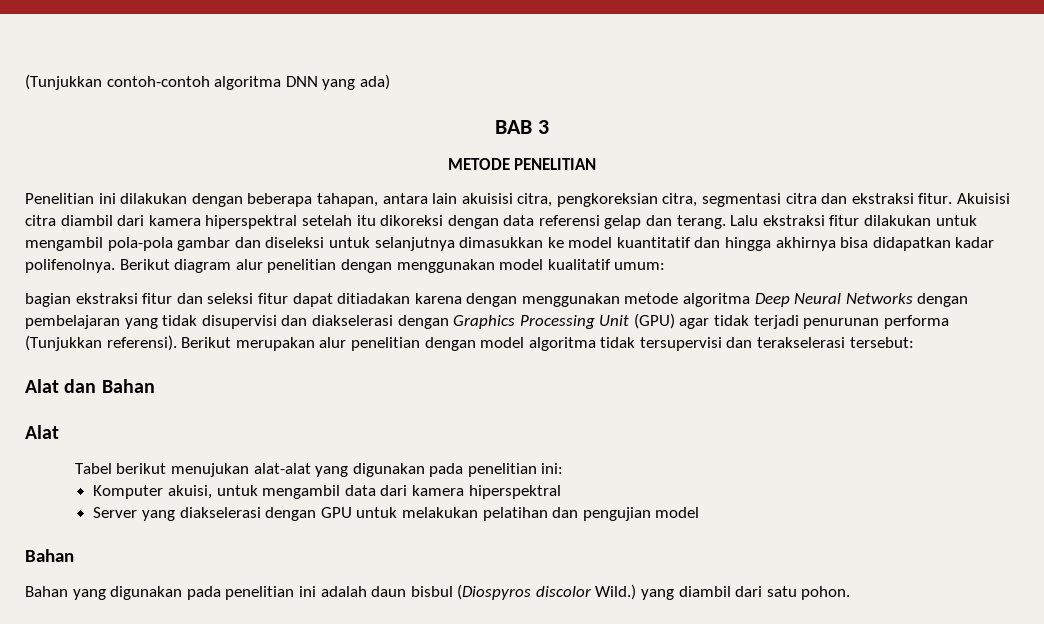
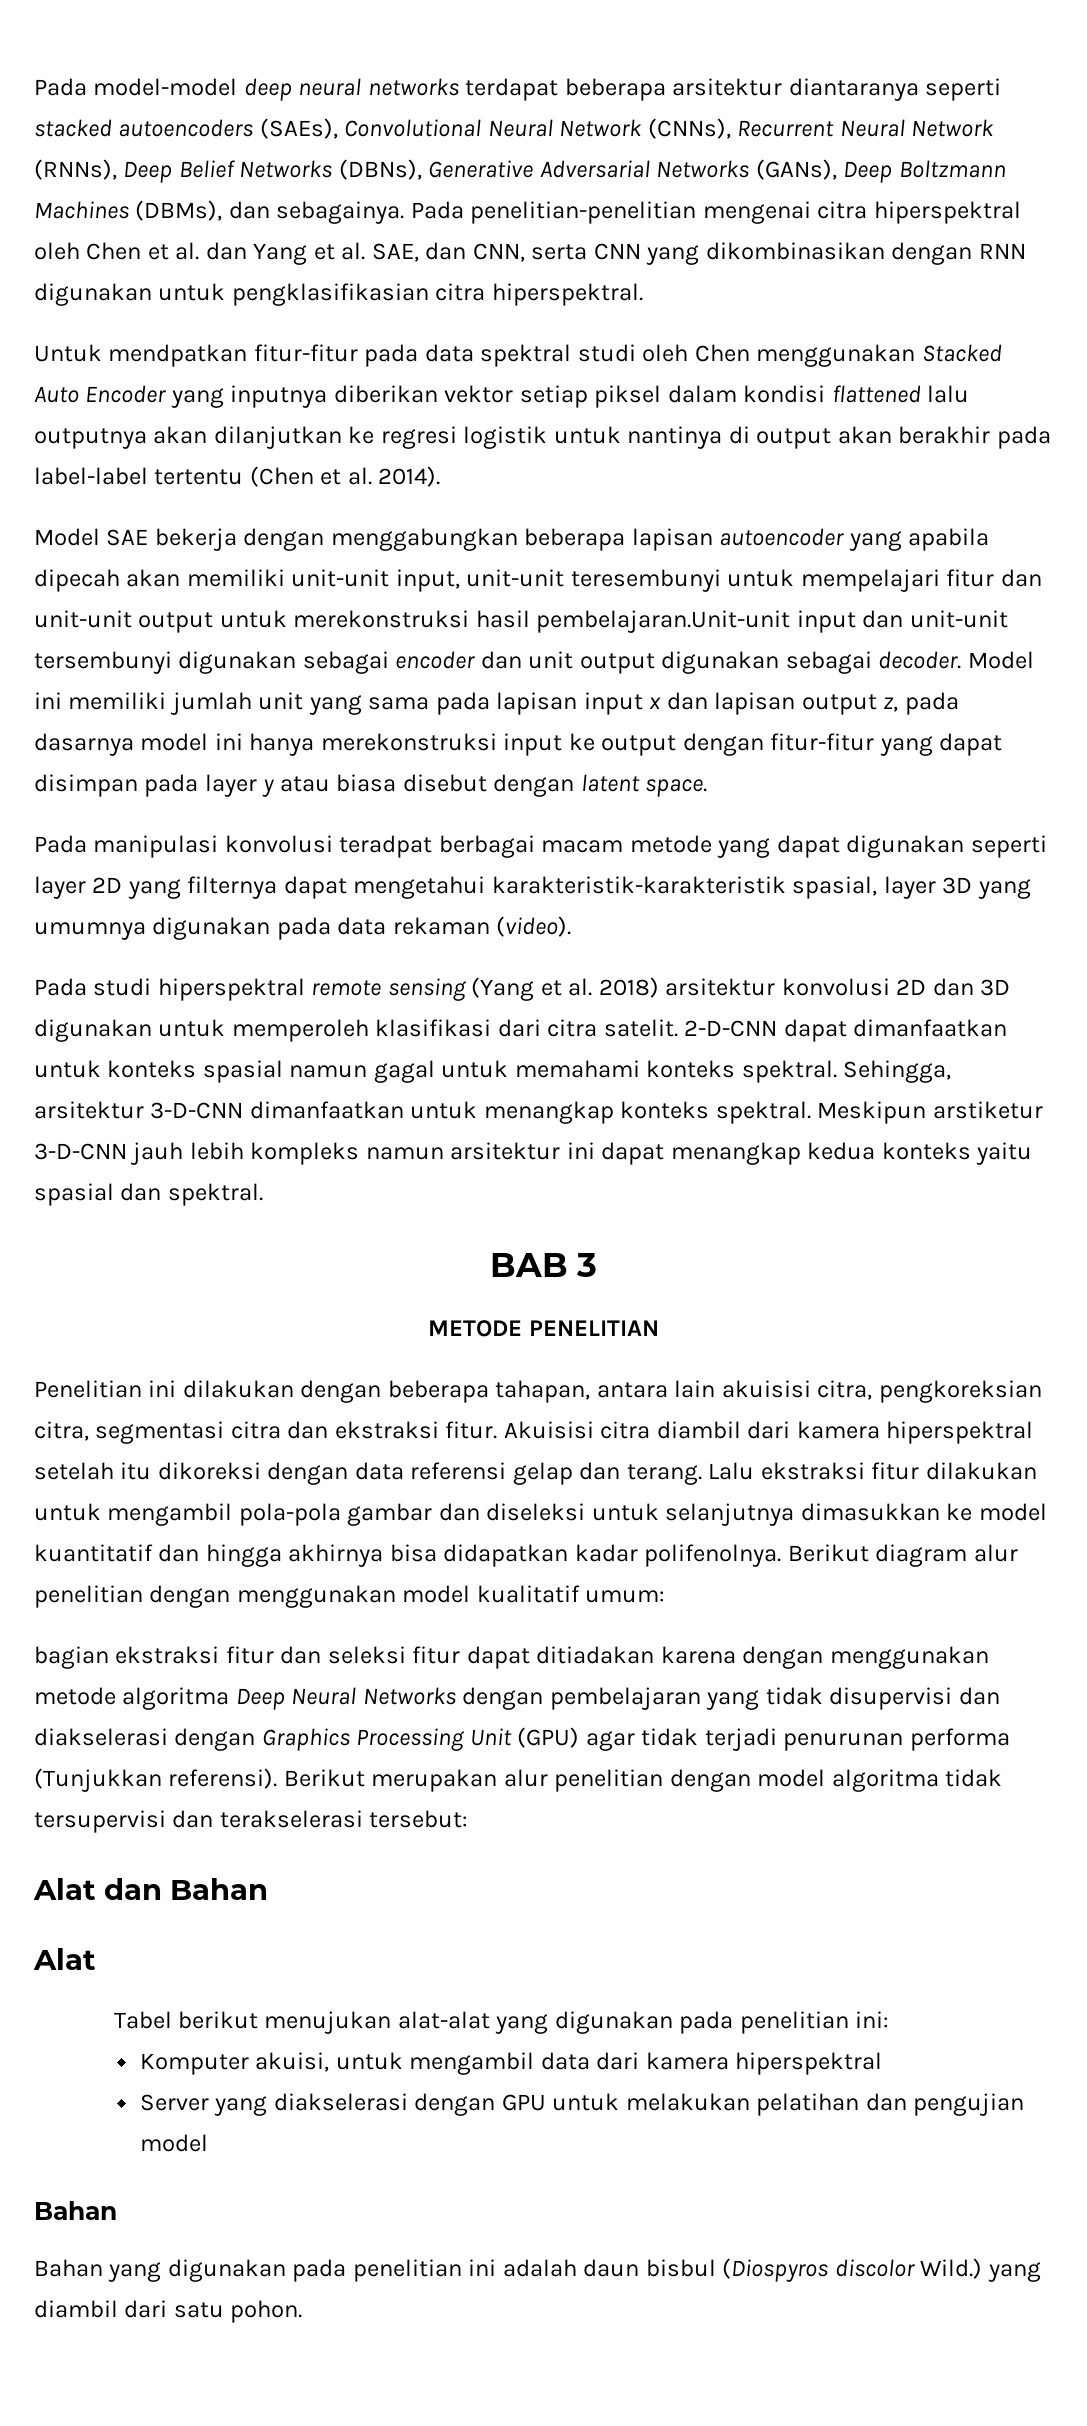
- (Tunjukkan contoh-contoh algoritma DNN yang ada)
+ Pada model-model deep neural networks terdapat beberapa arsitektur diantaranya seperti stacked autoencoders (SAEs), Convolutional Neural Network (CNNs), Recurrent Neural Network (RNNs), Deep Belief Networks (DBNs), Generative Adversarial Networks (GANs), Deep Boltzmann Machines (DBMs), dan sebagainya. Pada penelitian-penelitian mengenai citra hiperspektral oleh Chen et al. dan Yang et al. SAE, dan CNN, serta CNN yang dikombinasikan dengan RNN digunakan untuk pengklasifikasian citra hiperspektral.
+ Untuk mendpatkan fitur-fitur pada data spektral studi oleh Chen menggunakan Stacked Auto Encoder yang inputnya diberikan vektor setiap piksel dalam kondisi flattened lalu outputnya akan dilanjutkan ke regresi logistik untuk nantinya di output akan berakhir pada label-label tertentu (Chen et al. 2014).
+ Model SAE bekerja dengan menggabungkan beberapa lapisan autoencoder yang apabila dipecah akan memiliki unit-unit input, unit-unit teresembunyi untuk mempelajari fitur dan unit-unit output untuk merekonstruksi hasil pembelajaran.Unit-unit input dan unit-unit tersembunyi digunakan sebagai encoder dan unit output digunakan sebagai decoder. Model ini memiliki jumlah unit yang sama pada lapisan input x dan lapisan output z, pada dasarnya model ini hanya merekonstruksi input ke output dengan fitur-fitur yang dapat disimpan pada layer y atau biasa disebut dengan latent space.
+ Pada manipulasi konvolusi teradpat berbagai macam metode yang dapat digunakan seperti layer 2D yang filternya dapat mengetahui karakteristik-karakteristik spasial, layer 3D yang umumnya digunakan pada data rekaman (video).
+ Pada studi hiperspektral remote sensing (Yang et al. 2018) arsitektur konvolusi 2D dan 3D digunakan untuk memperoleh klasifikasi dari citra satelit. 2-D-CNN dapat dimanfaatkan untuk konteks spasial namun gagal untuk memahami konteks spektral. Sehingga, arsitektur 3-D-CNN dimanfaatkan untuk menangkap konteks spektral. Meskipun arstiketur 3-D-CNN jauh lebih kompleks namun arsitektur ini dapat menangkap kedua konteks yaitu spasial dan spektral.

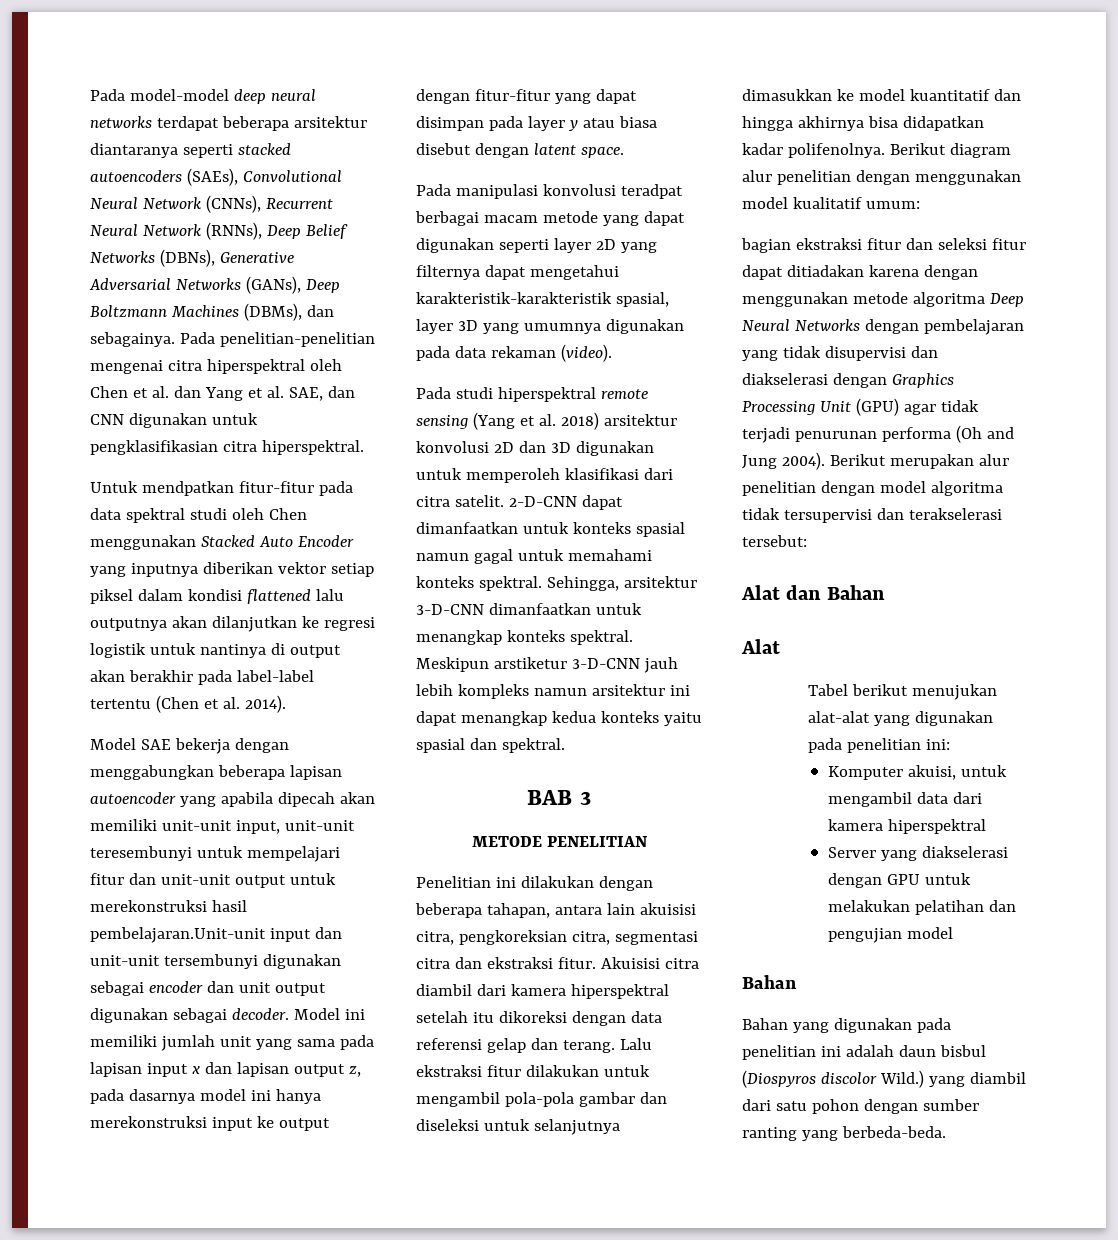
- Pada penelitian-penelitian mengenai citra hiperspektral oleh Chen et al. dan Yang et al. SAE, dan CNN, serta CNN yang dikombinasikan dengan RNN digunakan untuk pengklasifikasian citra hiperspektral.
+ Pada penelitian-penelitian mengenai citra hiperspektral oleh Chen et al. dan Yang et al. SAE, dan CNN digunakan untuk pengklasifikasian citra hiperspektral.
- bagian ekstraksi fitur dan seleksi fitur dapat ditiadakan karena dengan menggunakan metode algoritma Deep Neural Networks dengan pembelajaran yang tidak disupervisi dan diakselerasi dengan Graphics Processing Unit (GPU) agar tidak terjadi penurunan performa (Tunjukkan referensi).
+ bagian ekstraksi fitur dan seleksi fitur dapat ditiadakan karena dengan menggunakan metode algoritma Deep Neural Networks dengan pembelajaran yang tidak disupervisi dan diakselerasi dengan Graphics Processing Unit (GPU) agar tidak terjadi penurunan performa (Oh and Jung 2004).
- Bahan yang digunakan pada penelitian ini adalah daun bisbul (Diospyros discolor Wild.) yang diambil dari satu pohon.
+ Bahan yang digunakan pada penelitian ini adalah daun bisbul (Diospyros discolor Wild.) yang diambil dari satu pohon dengan sumber ranting yang berbeda-beda.

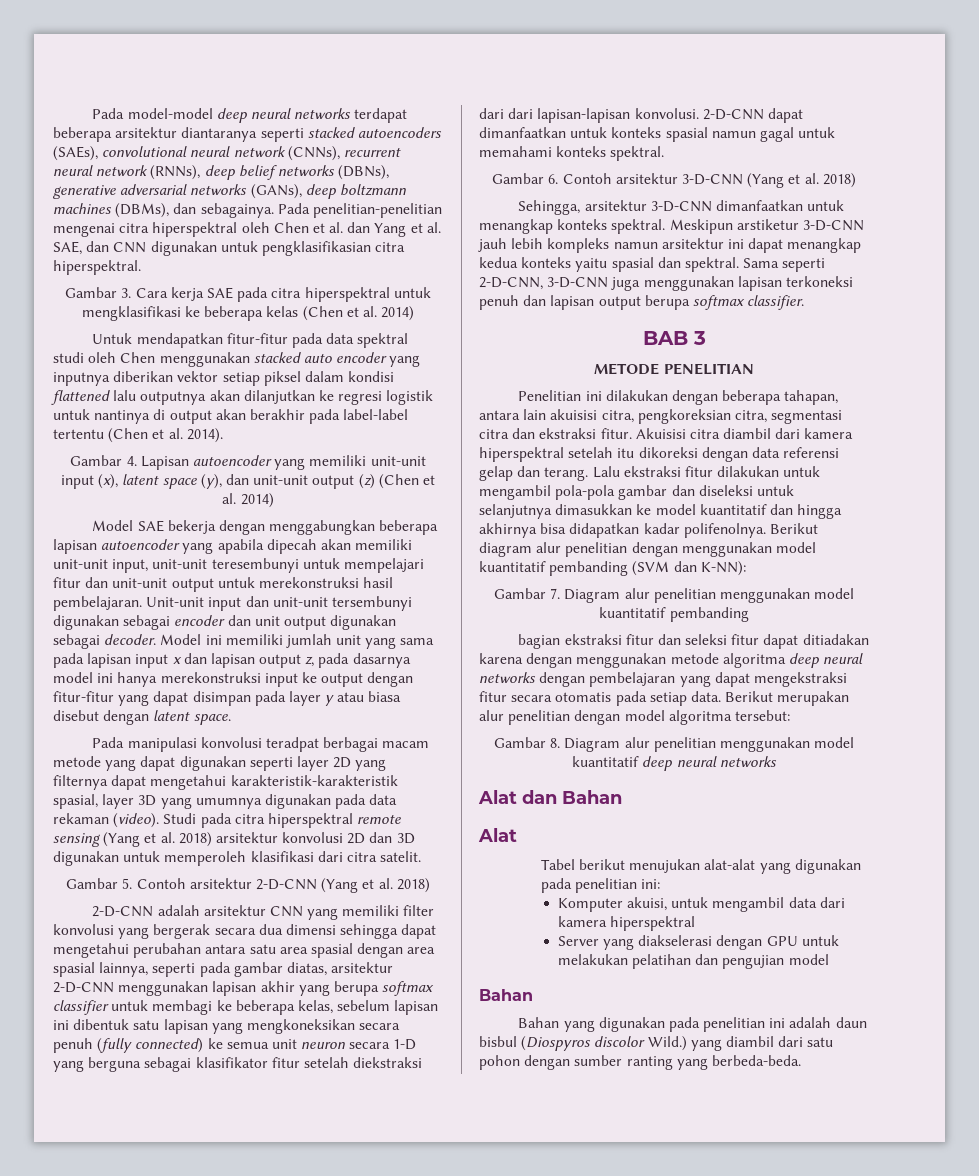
- Pada model-model deep neural networks terdapat beberapa arsitektur diantaranya seperti stacked autoencoders (SAEs), Convolutional Neural Network (CNNs), Recurrent Neural Network (RNNs), Deep Belief Networks (DBNs), Generative Adversarial Networks (GANs), Deep Boltzmann Machines (DBMs), dan sebagainya.
+ Pada model-model deep neural networks terdapat beberapa arsitektur diantaranya seperti stacked autoencoders (SAEs), convolutional neural network (CNNs), recurrent neural network (RNNs), deep belief networks (DBNs), generative adversarial networks (GANs), deep boltzmann machines (DBMs), dan sebagainya.
+ Gambar 3. Cara kerja SAE pada citra hiperspektral untuk mengklasifikasi ke beberapa kelas (Chen et al. 2014)
- Untuk mendpatkan fitur-fitur pada data spektral studi oleh Chen menggunakan Stacked Auto Encoder yang inputnya diberikan vektor setiap piksel dalam kondisi flattened lalu outputnya akan dilanjutkan ke regresi logistik untuk nantinya di output akan berakhir pada label-label tertentu (Chen et al. 2014).
+ Untuk mendapatkan fitur-fitur pada data spektral studi oleh Chen menggunakan stacked auto encoder yang inputnya diberikan vektor setiap piksel dalam kondisi flattened lalu outputnya akan dilanjutkan ke regresi logistik untuk nantinya di output akan berakhir pada label-label tertentu (Chen et al. 2014).
+ Gambar 4. Lapisan autoencoder yang memiliki unit-unit input (x), latent space (y), dan unit-unit output (z) (Chen et al. 2014)
- Model SAE bekerja dengan menggabungkan beberapa lapisan autoencoder yang apabila dipecah akan memiliki unit-unit input, unit-unit teresembunyi untuk mempelajari fitur dan unit-unit output untuk merekonstruksi hasil pembelajaran.Unit-unit input dan unit-unit tersembunyi digunakan sebagai encoder dan unit output digunakan sebagai decoder.
+ Model SAE bekerja dengan menggabungkan beberapa lapisan autoencoder yang apabila dipecah akan memiliki unit-unit input, unit-unit teresembunyi untuk mempelajari fitur dan unit-unit output untuk merekonstruksi hasil pembelajaran. Unit-unit input dan unit-unit tersembunyi digunakan sebagai encoder dan unit output digunakan sebagai decoder.
- Pada manipulasi konvolusi teradpat berbagai macam metode yang dapat digunakan seperti layer 2D yang filternya dapat mengetahui karakteristik-karakteristik spasial, layer 3D yang umumnya digunakan pada data rekaman (video).
- Pada studi hiperspektral remote sensing (Yang et al. 2018) arsitektur konvolusi 2D dan 3D digunakan untuk memperoleh klasifikasi dari citra satelit.
+ Pada manipulasi konvolusi teradpat berbagai macam metode yang dapat digunakan seperti layer 2D yang filternya dapat mengetahui karakteristik-karakteristik spasial, layer 3D yang umumnya digunakan pada data rekaman (video). Studi pada citra hiperspektral remote sensing (Yang et al. 2018) arsitektur konvolusi 2D dan 3D digunakan untuk memperoleh klasifikasi dari citra satelit.
+ Gambar 5. Contoh arsitektur 2-D-CNN (Yang et al. 2018)
+ 2-D-CNN adalah arsitektur CNN yang memiliki filter konvolusi yang bergerak secara dua dimensi sehingga dapat mengetahui perubahan antara satu area spasial dengan area spasial lainnya, seperti pada gambar diatas, arsitektur 2-D-CNN menggunakan lapisan akhir yang berupa softmax classifier untuk membagi ke beberapa kelas, sebelum lapisan ini dibentuk satu lapisan yang mengkoneksikan secara penuh (fully connected) ke semua unit neuron secara 1-D yang berguna sebagai klasifikator fitur setelah diekstraksi dari dari lapisan-lapisan konvolusi.
- 2-D-CNN dapat dimanfaatkan untuk konteks spasial namun gagal untuk memahami konteks spektral. Sehingga, arsitektur 3-D-CNN dimanfaatkan untuk menangkap konteks spektral.
+ 2-D-CNN dapat dimanfaatkan untuk konteks spasial namun gagal untuk memahami konteks spektral.
+ Gambar 6. Contoh arsitektur 3-D-CNN (Yang et al. 2018)
+ Sehingga, arsitektur 3-D-CNN dimanfaatkan untuk menangkap konteks spektral.
+ Sama seperti 2-D-CNN, 3-D-CNN juga menggunakan lapisan terkoneksi penuh dan lapisan output berupa softmax classifier.
- Berikut diagram alur penelitian dengan menggunakan model kualitatif umum:
+ Berikut diagram alur penelitian dengan menggunakan model kuantitatif pembanding (SVM dan K-NN):
+ Gambar 7. Diagram alur penelitian menggunakan model kuantitatif pembanding
- bagian ekstraksi fitur dan seleksi fitur dapat ditiadakan karena dengan menggunakan metode algoritma Deep Neural Networks dengan pembelajaran yang tidak disupervisi dan diakselerasi dengan Graphics Processing Unit (GPU) agar tidak terjadi penurunan performa (Oh and Jung 2004).
+ bagian ekstraksi fitur dan seleksi fitur dapat ditiadakan karena dengan menggunakan metode algoritma deep neural networks dengan pembelajaran yang dapat mengekstraksi fitur secara otomatis pada setiap data.
- Berikut merupakan alur penelitian dengan model algoritma tidak tersupervisi dan terakselerasi tersebut:
+ Berikut merupakan alur penelitian dengan model algoritma tersebut:
+ Gambar 8. Diagram alur penelitian menggunakan model kuantitatif deep neural networks

